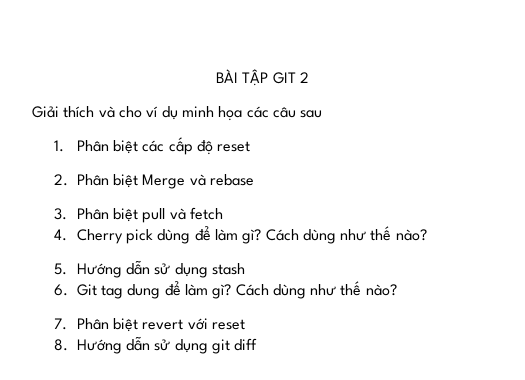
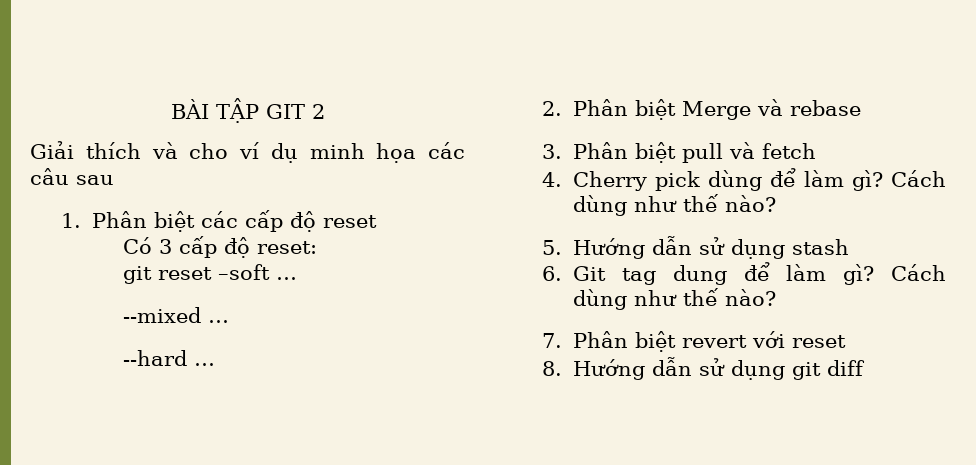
+ Có 3 cấp độ reset:
+ git reset –soft …
+ --mixed …
+ --hard …

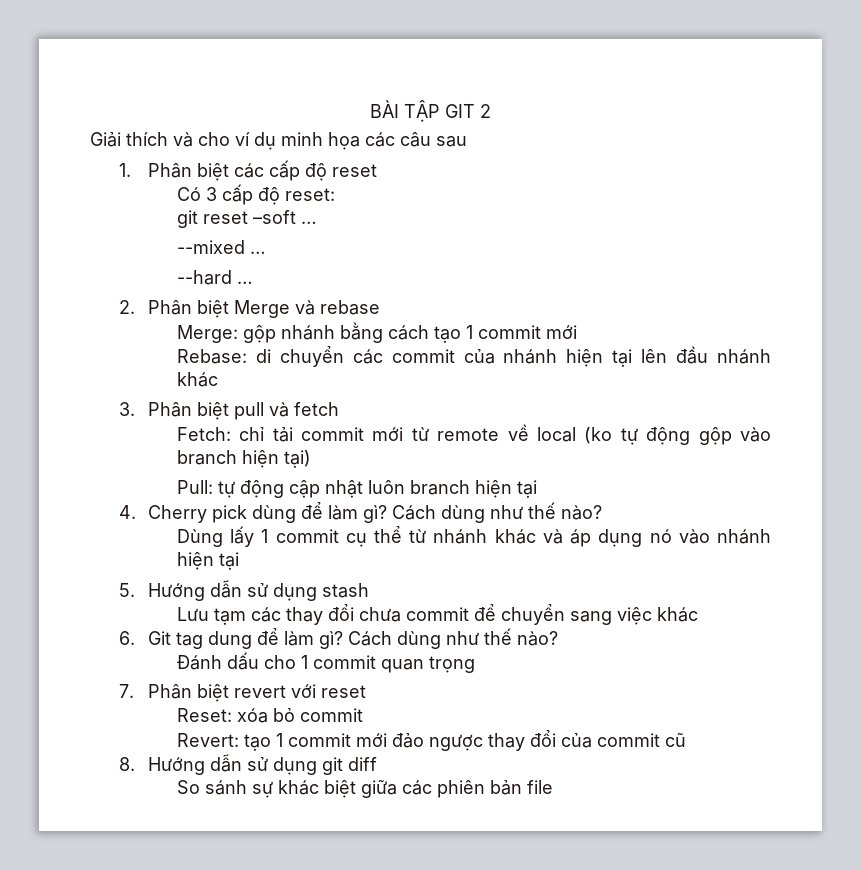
+ Merge: gộp nhánh bằng cách tạo 1 commit mới
+ Rebase: di chuyển các commit của nhánh hiện tại lên đầu nhánh khác
+ Fetch: chỉ tải commit mới từ remote về local (ko tự động gộp vào branch hiện tại)
+ Pull: tự động cập nhật luôn branch hiện tại
+ Dùng lấy 1 commit cụ thể từ nhánh khác và áp dụng nó vào nhánh hiện tại
+ Lưu tạm các thay đổi chưa commit để chuyển sang việc khác
+ Đánh dấu cho 1 commit quan trọng
+ Reset: xóa bỏ commit
+ Revert: tạo 1 commit mới đảo ngược thay đổi của commit cũ
+ So sánh sự khác biệt giữa các phiên bản file

